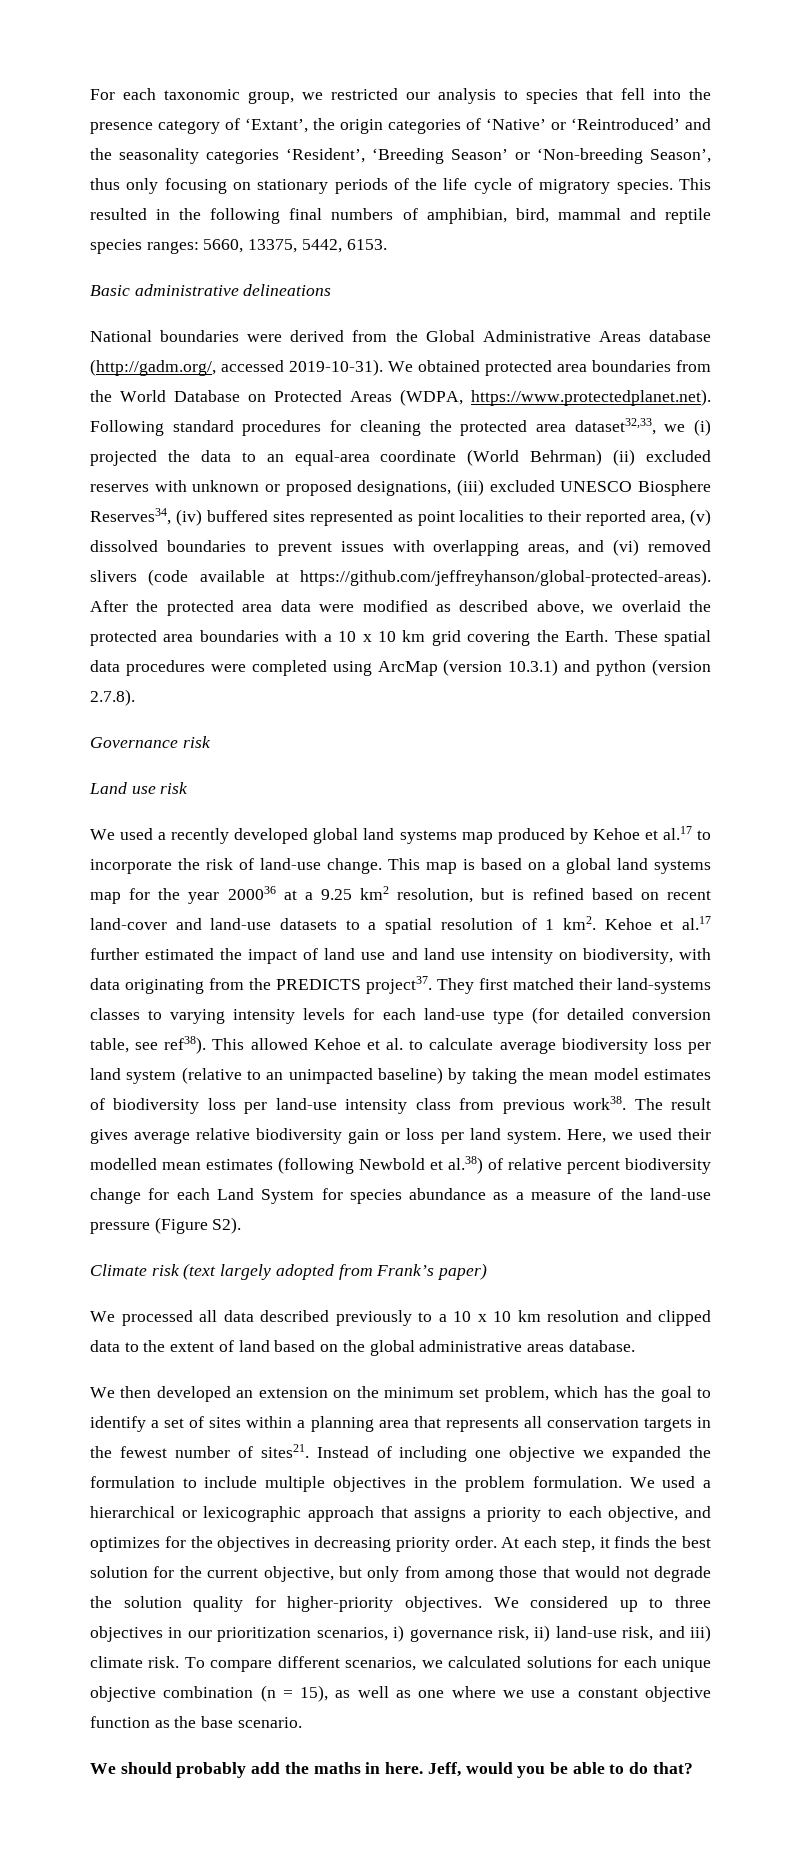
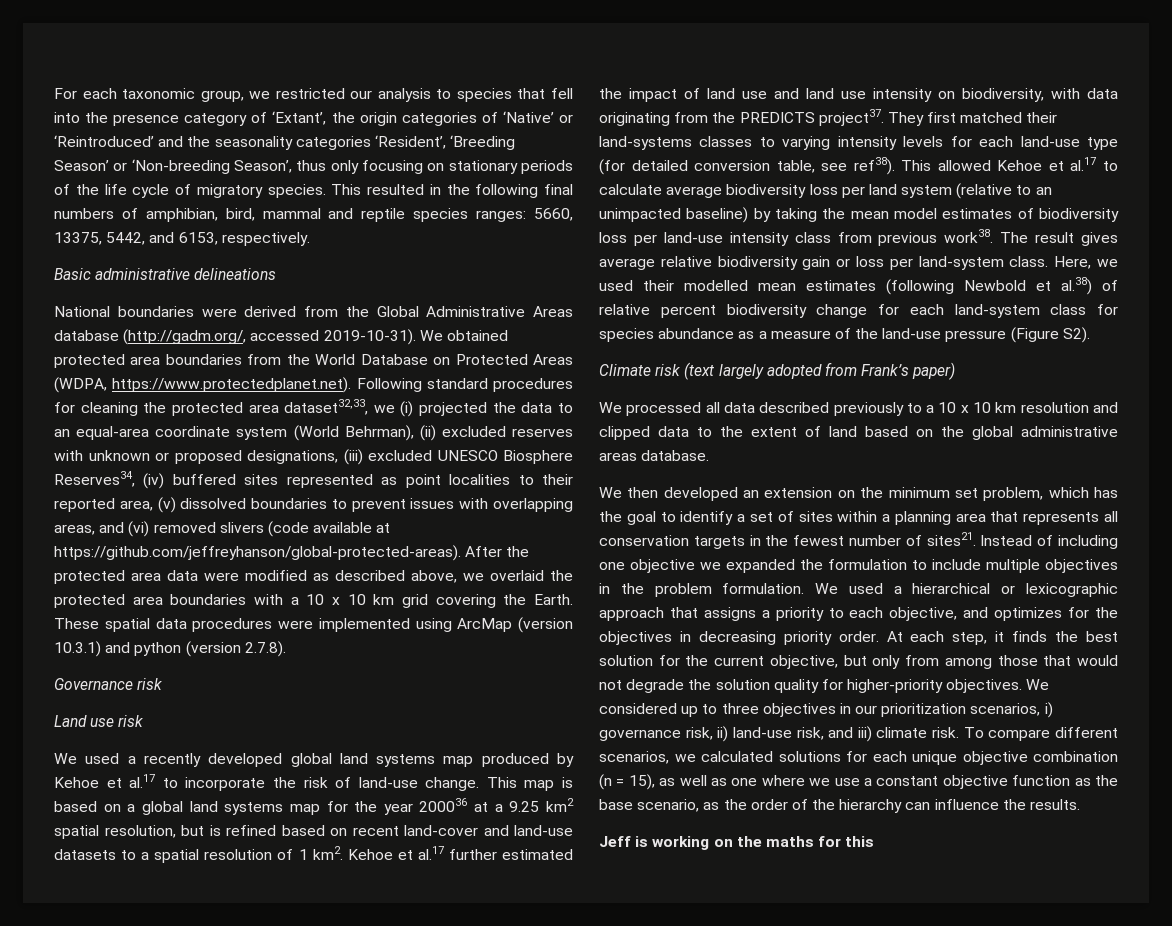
- This resulted in the following final numbers of amphibian, bird, mammal and reptile species ranges: 5660, 13375, 5442, 6153.
+ This resulted in the following final numbers of amphibian, bird, mammal and reptile species ranges: 5660, 13375, 5442, and 6153, respectively.
- We obtained protected area boundaries from the World Database on Protected Areas (WDPA, https://www.protectedplanet.net). Following standard procedures for cleaning the protected area dataset32,33, we (i) projected the data to an equal-area coordinate (World Behrman) (ii) excluded reserves with unknown or proposed designations, (iii) excluded UNESCO Biosphere Reserves34, (iv) buffered sites represented as point localities to their reported area, (v) dissolved boundaries to prevent issues with overlapping areas, and (vi) removed slivers (code available at https://github.com/jeffreyhanson/global-protected-areas). After the protected area data were modified as described above, we overlaid the protected area boundaries with a 10 x 10 km grid covering the Earth.
+ We obtained protected area boundaries from the World Database on Protected Areas (WDPA, https://www.protectedplanet.net). Following standard procedures for cleaning the protected area dataset32,33, we (i) projected the data to an equal-area coordinate system (World Behrman), (ii) excluded reserves with unknown or proposed designations, (iii) excluded UNESCO Biosphere Reserves34, (iv) buffered sites represented as point localities to their reported area, (v) dissolved boundaries to prevent issues with overlapping areas, and (vi) removed slivers (code available at https://github.com/jeffreyhanson/global-protected-areas). After the protected area data were modified as described above, we overlaid the protected area boundaries with a 10 x 10 km grid covering the Earth.
- These spatial data procedures were completed using ArcMap (version 10.3.1) and python (version 2.7.8).
+ These spatial data procedures were implemented using ArcMap (version 10.3.1) and python (version 2.7.8).
- This map is based on a global land systems map for the year 200036 at a 9.25 km2 resolution, but is refined based on recent land-cover and land-use datasets to a spatial resolution of 1 km2.
+ This map is based on a global land systems map for the year 200036 at a 9.25 km2 spatial resolution, but is refined based on recent land-cover and land-use datasets to a spatial resolution of 1 km2.
- This allowed Kehoe et al. to calculate average biodiversity loss per land system (relative to an unimpacted baseline) by taking the mean model estimates of biodiversity loss per land-use intensity class from previous work38.
+ This allowed Kehoe et al.17 to calculate average biodiversity loss per land system (relative to an unimpacted baseline) by taking the mean model estimates of biodiversity loss per land-use intensity class from previous work38.
- The result gives average relative biodiversity gain or loss per land system.
+ The result gives average relative biodiversity gain or loss per land-system class.
- Here, we used their modelled mean estimates (following Newbold et al.38) of relative percent biodiversity change for each Land System for species abundance as a measure of the land-use pressure (Figure S2).
+ Here, we used their modelled mean estimates (following Newbold et al.38) of relative percent biodiversity change for each land-system class for species abundance as a measure of the land-use pressure (Figure S2).
- To compare different scenarios, we calculated solutions for each unique objective combination (n = 15), as well as one where we use a constant objective function as the base scenario.
- We should probably add the maths in here. Jeff, would you be able to do that?
+ To compare different scenarios, we calculated solutions for each unique objective combination (n = 15), as well as one where we use a constant objective function as the base scenario, as the order of the hierarchy can influence the results.
+ Jeff is working on the maths for this

